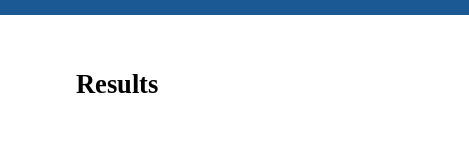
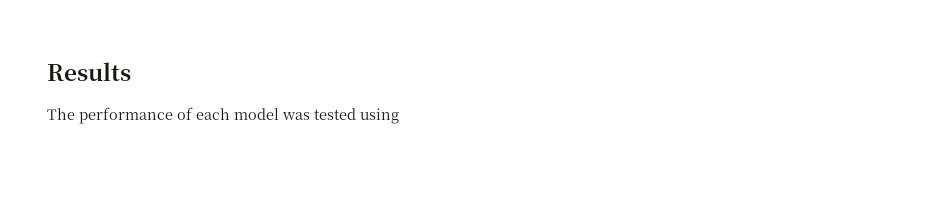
+ The performance of each model was tested using

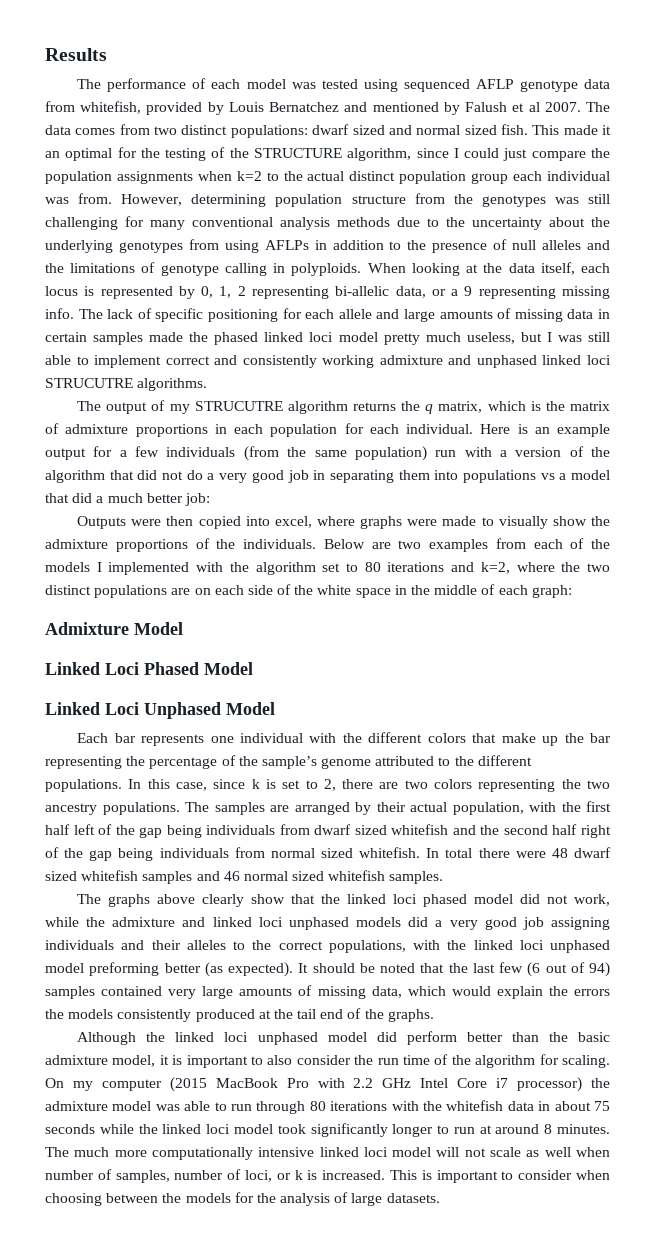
- The performance of each model was tested using
+ The performance of each model was tested using sequenced AFLP genotype data from whitefish, provided by Louis Bernatchez and mentioned by Falush et al 2007. The data comes from two distinct populations: dwarf sized and normal sized fish. This made it an optimal for the testing of the STRUCTURE algorithm, since I could just compare the population assignments when k=2 to the actual distinct population group each individual was from. However, determining population structure from the genotypes was still challenging for many conventional analysis methods due to the uncertainty about the underlying genotypes from using AFLPs in addition to the presence of null alleles and the limitations of genotype calling in polyploids. When looking at the data itself, each locus is represented by 0, 1, 2 representing bi-allelic data, or a 9 representing missing info. The lack of specific positioning for each allele and large amounts of missing data in certain samples made the phased linked loci model pretty much useless, but I was still able to implement correct and consistently working admixture and unphased linked loci STRUCUTRE algorithms.
+ The output of my STRUCUTRE algorithm returns the q matrix, which is the matrix of admixture proportions in each population for each individual. Here is an example output for a few individuals (from the same population) run with a version of the algorithm that did not do a very good job in separating them into populations vs a model that did a much better job:
+ Outputs were then copied into excel, where graphs were made to visually show the admixture proportions of the individuals. Below are two examples from each of the models I implemented with the algorithm set to 80 iterations and k=2, where the two distinct populations are on each side of the white space in the middle of each graph:
+ Admixture Model
+ Linked Loci Phased Model
+ Linked Loci Unphased Model
+ Each bar represents one individual with the different colors that make up the bar representing the percentage of the sample’s genome attributed to the different populations. In this case, since k is set to 2, there are two colors representing the two ancestry populations. The samples are arranged by their actual population, with the first half left of the gap being individuals from dwarf sized whitefish and the second half right of the gap being individuals from normal sized whitefish. In total there were 48 dwarf sized whitefish samples and 46 normal sized whitefish samples.
+ The graphs above clearly show that the linked loci phased model did not work, while the admixture and linked loci unphased models did a very good job assigning individuals and their alleles to the correct populations, with the linked loci unphased model preforming better (as expected). It should be noted that the last few (6 out of 94) samples contained very large amounts of missing data, which would explain the errors the models consistently produced at the tail end of the graphs.
+ Although the linked loci unphased model did perform better than the basic admixture model, it is important to also consider the run time of the algorithm for scaling. On my computer (2015 MacBook Pro with 2.2 GHz Intel Core i7 processor) the admixture model was able to run through 80 iterations with the whitefish data in about 75 seconds while the linked loci model took significantly longer to run at around 8 minutes. The much more computationally intensive linked loci model will not scale as well when number of samples, number of loci, or k is increased. This is important to consider when choosing between the models for the analysis of large datasets.

